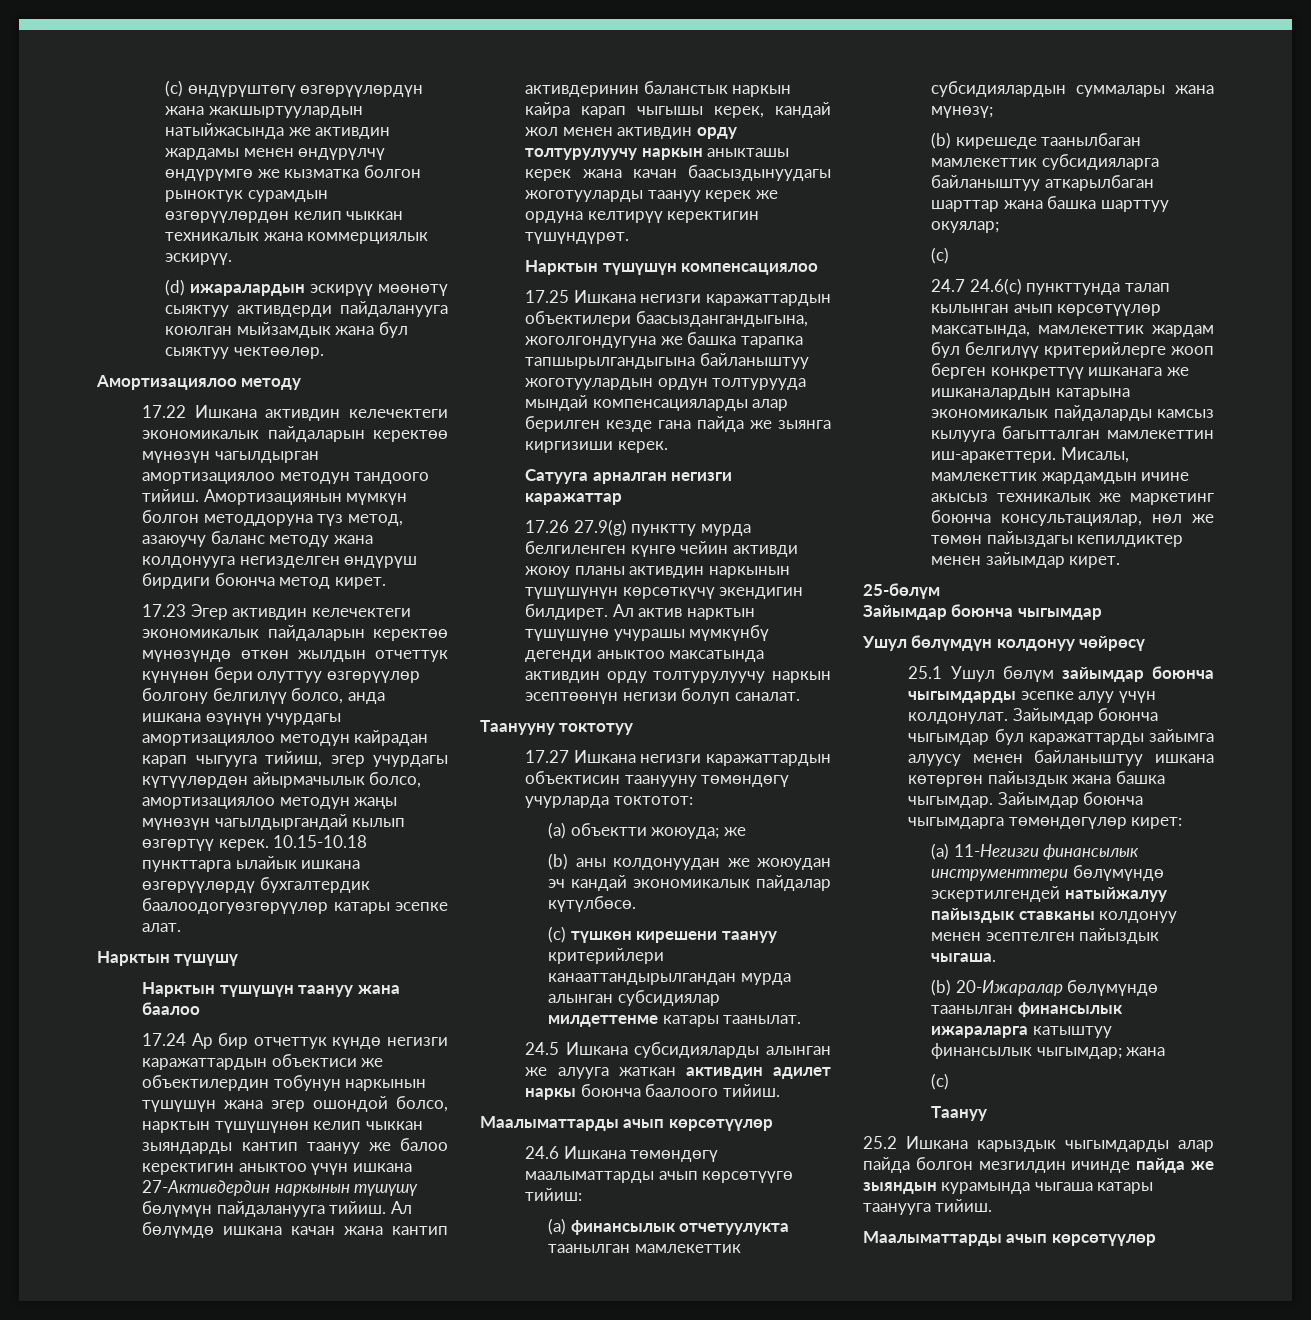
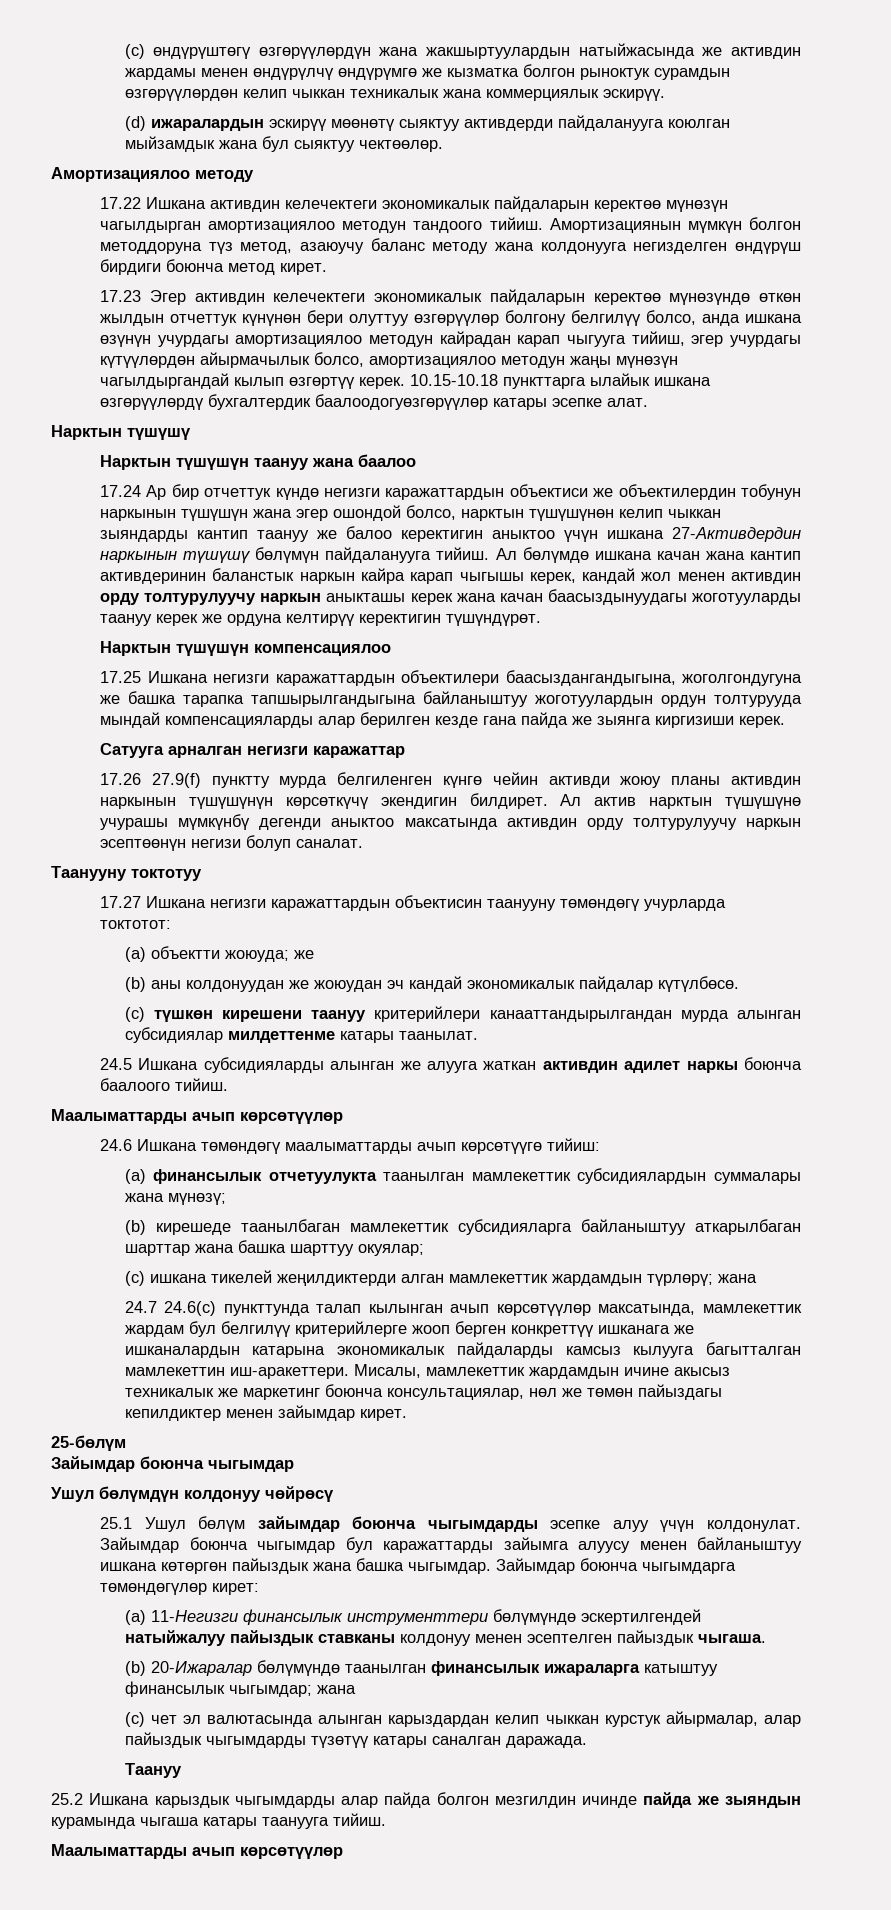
- 17.26 27.9(g) пунктту мурда белгиленген күнгө чейин активди жоюу планы активдин наркынын түшүшүнүн көрсөткүчү экендигин билдирет.
+ 17.26 27.9(f) пунктту мурда белгиленген күнгө чейин активди жоюу планы активдин наркынын түшүшүнүн көрсөткүчү экендигин билдирет.
  (b) кирешеде таанылбаган мамлекеттик субсидияларга байланыштуу аткарылбаган шарттар жана башка шарттуу окуялар;
- (с)
+ (с) ишкана тикелей жеңилдиктерди алган мамлекеттик жардамдын түрлөрү; жана
  (b) 20-Ижаралар бөлүмүндө таанылган финансылык ижараларга катыштуу финансылык чыгымдар; жана
- (с)
+ (с) чет эл валютасында алынган карыздардан келип чыккан курстук айырмалар, алар пайыздык чыгымдарды түзөтүү катары саналган даражада.

